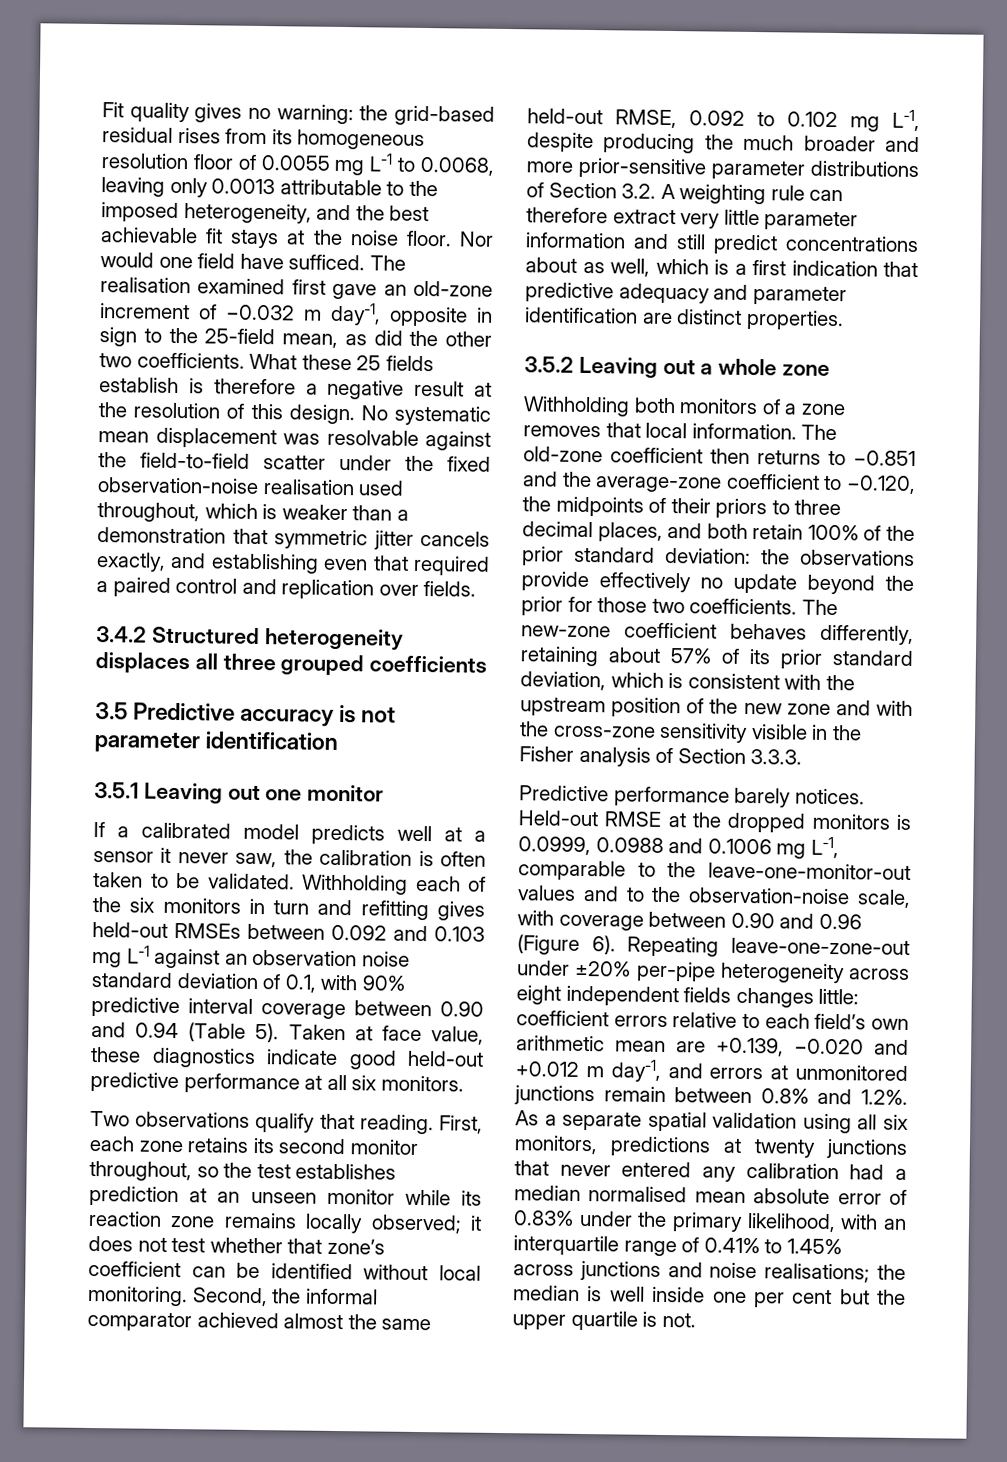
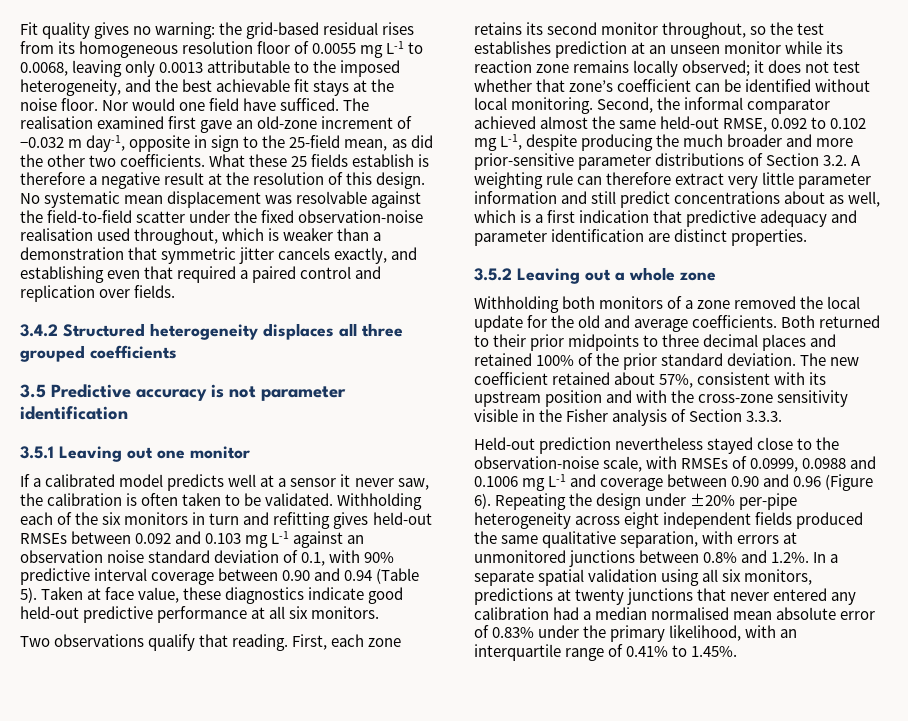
- Withholding both monitors of a zone removes that local information. The old-zone coefficient then returns to −0.851 and the average-zone coefficient to −0.120, the midpoints of their priors to three decimal places, and both retain 100% of the prior standard deviation: the observations provide effectively no update beyond the prior for those two coefficients. The new-zone coefficient behaves differently, retaining about 57% of its prior standard deviation, which is consistent with the upstream position of the new zone and with the cross-zone sensitivity visible in the Fisher analysis of Section 3.3.3.
+ Withholding both monitors of a zone removed the local update for the old and average coefficients. Both returned to their prior midpoints to three decimal places and retained 100% of the prior standard deviation. The new coefficient retained about 57%, consistent with its upstream position and with the cross-zone sensitivity visible in the Fisher analysis of Section 3.3.3.
- Predictive performance barely notices. Held-out RMSE at the dropped monitors is 0.0999, 0.0988 and 0.1006 mg L-1, comparable to the leave-one-monitor-out values and to the observation-noise scale, with coverage between 0.90 and 0.96 (Figure 6).
+ Held-out prediction nevertheless stayed close to the observation-noise scale, with RMSEs of 0.0999, 0.0988 and 0.1006 mg L-1 and coverage between 0.90 and 0.96 (Figure 6).
- Repeating leave-one-zone-out under ±20% per-pipe heterogeneity across eight independent fields changes little: coefficient errors relative to each field’s own arithmetic mean are +0.139, −0.020 and +0.012 m day-1, and errors at unmonitored junctions remain between 0.8% and 1.2%. As a separate spatial validation using all six monitors, predictions at twenty junctions that never entered any calibration had a median normalised mean absolute error of 0.83% under the primary likelihood, with an interquartile range of 0.41% to 1.45% across junctions and noise realisations; the median is well inside one per cent but the upper quartile is not.
+ Repeating the design under ±20% per-pipe heterogeneity across eight independent fields produced the same qualitative separation, with errors at unmonitored junctions between 0.8% and 1.2%. In a separate spatial validation using all six monitors, predictions at twenty junctions that never entered any calibration had a median normalised mean absolute error of 0.83% under the primary likelihood, with an interquartile range of 0.41% to 1.45%.

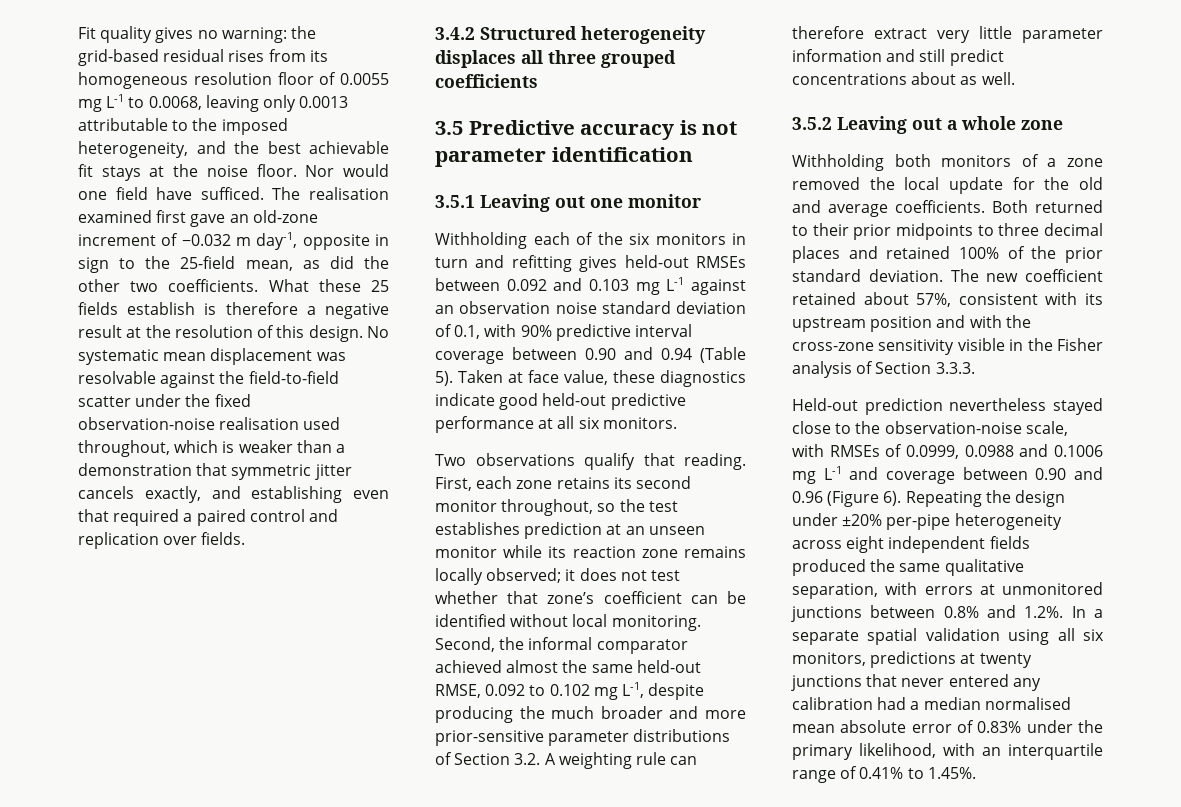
- If a calibrated model predicts well at a sensor it never saw, the calibration is often taken to be validated.
- Second, the informal comparator achieved almost the same held-out RMSE, 0.092 to 0.102 mg L-1, despite producing the much broader and more prior-sensitive parameter distributions of Section 3.2. A weighting rule can therefore extract very little parameter information and still predict concentrations about as well, which is a first indication that predictive adequacy and parameter identification are distinct properties.
+ Second, the informal comparator achieved almost the same held-out RMSE, 0.092 to 0.102 mg L-1, despite producing the much broader and more prior-sensitive parameter distributions of Section 3.2. A weighting rule can therefore extract very little parameter information and still predict concentrations about as well.

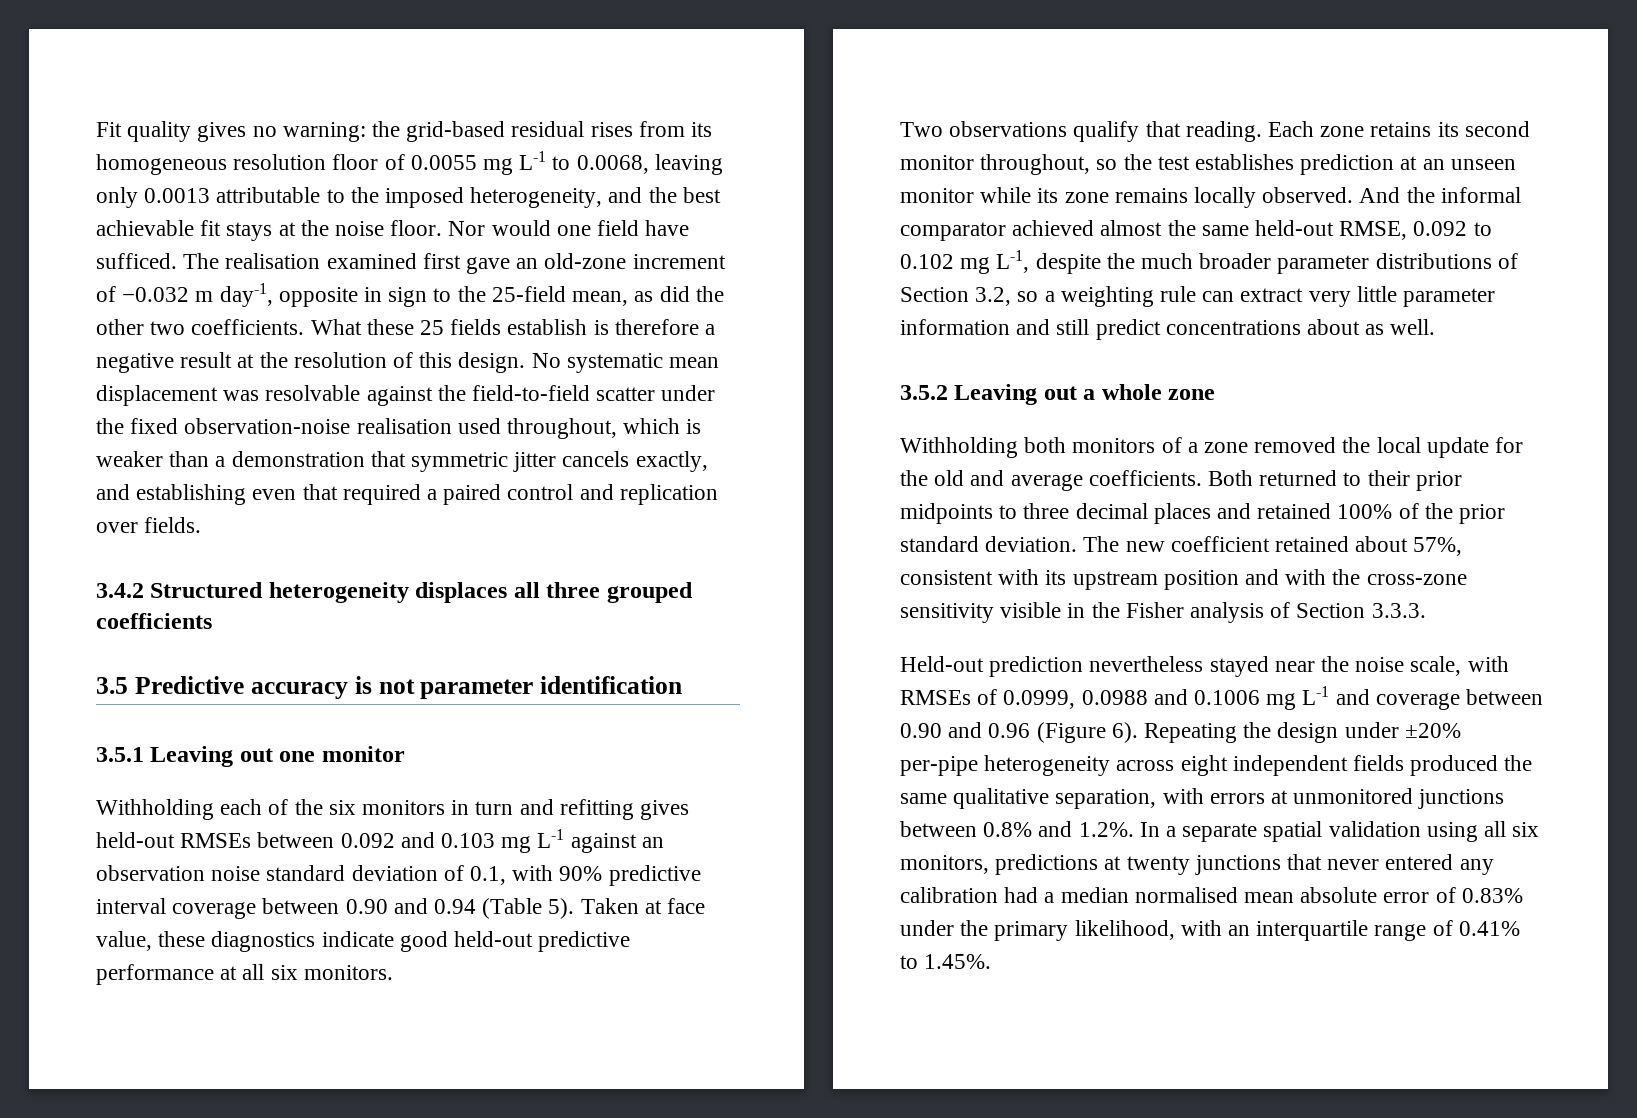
- First, each zone retains its second monitor throughout, so the test establishes prediction at an unseen monitor while its reaction zone remains locally observed; it does not test whether that zone’s coefficient can be identified without local monitoring. Second, the informal comparator achieved almost the same held-out RMSE, 0.092 to 0.102 mg L-1, despite producing the much broader and more prior-sensitive parameter distributions of Section 3.2. A weighting rule can therefore extract very little parameter information and still predict concentrations about as well.
+ Each zone retains its second monitor throughout, so the test establishes prediction at an unseen monitor while its zone remains locally observed. And the informal comparator achieved almost the same held-out RMSE, 0.092 to 0.102 mg L-1, despite the much broader parameter distributions of Section 3.2, so a weighting rule can extract very little parameter information and still predict concentrations about as well.
- Held-out prediction nevertheless stayed close to the observation-noise scale, with RMSEs of 0.0999, 0.0988 and 0.1006 mg L-1 and coverage between 0.90 and 0.96 (Figure 6).
+ Held-out prediction nevertheless stayed near the noise scale, with RMSEs of 0.0999, 0.0988 and 0.1006 mg L-1 and coverage between 0.90 and 0.96 (Figure 6).

